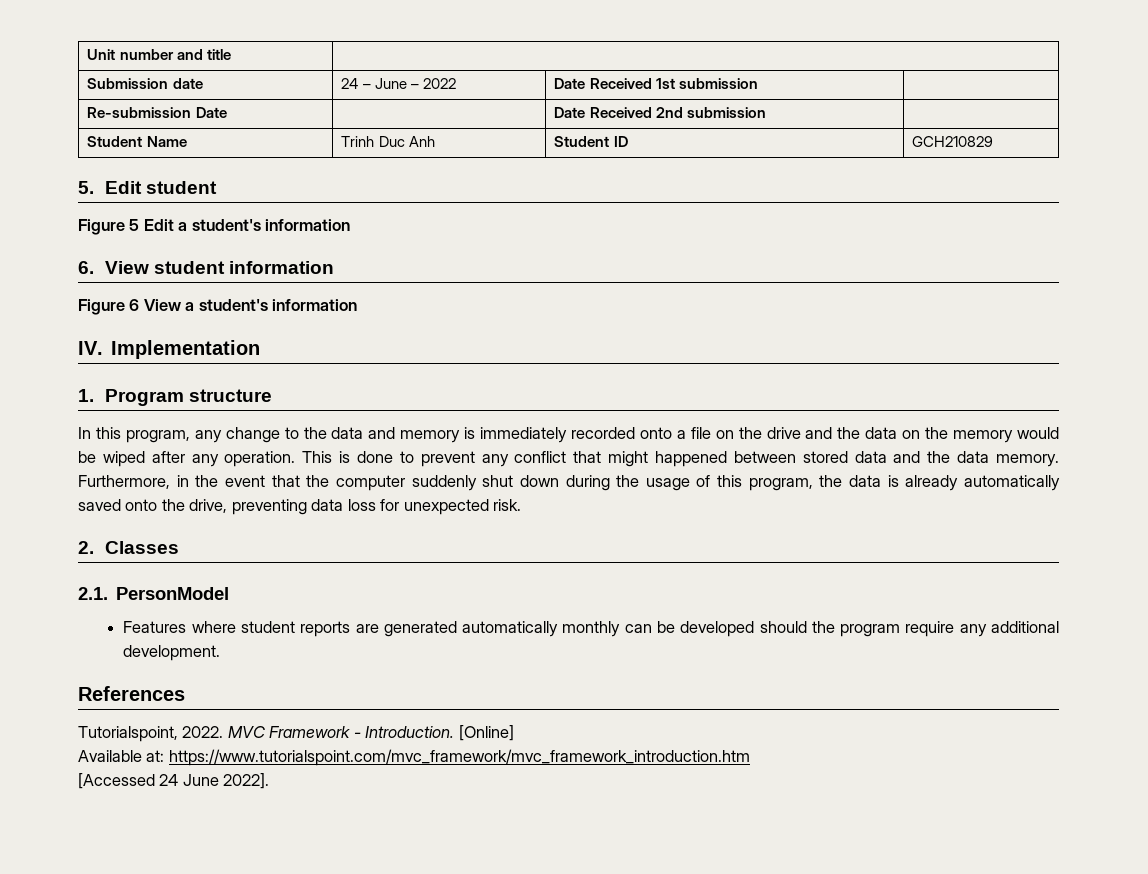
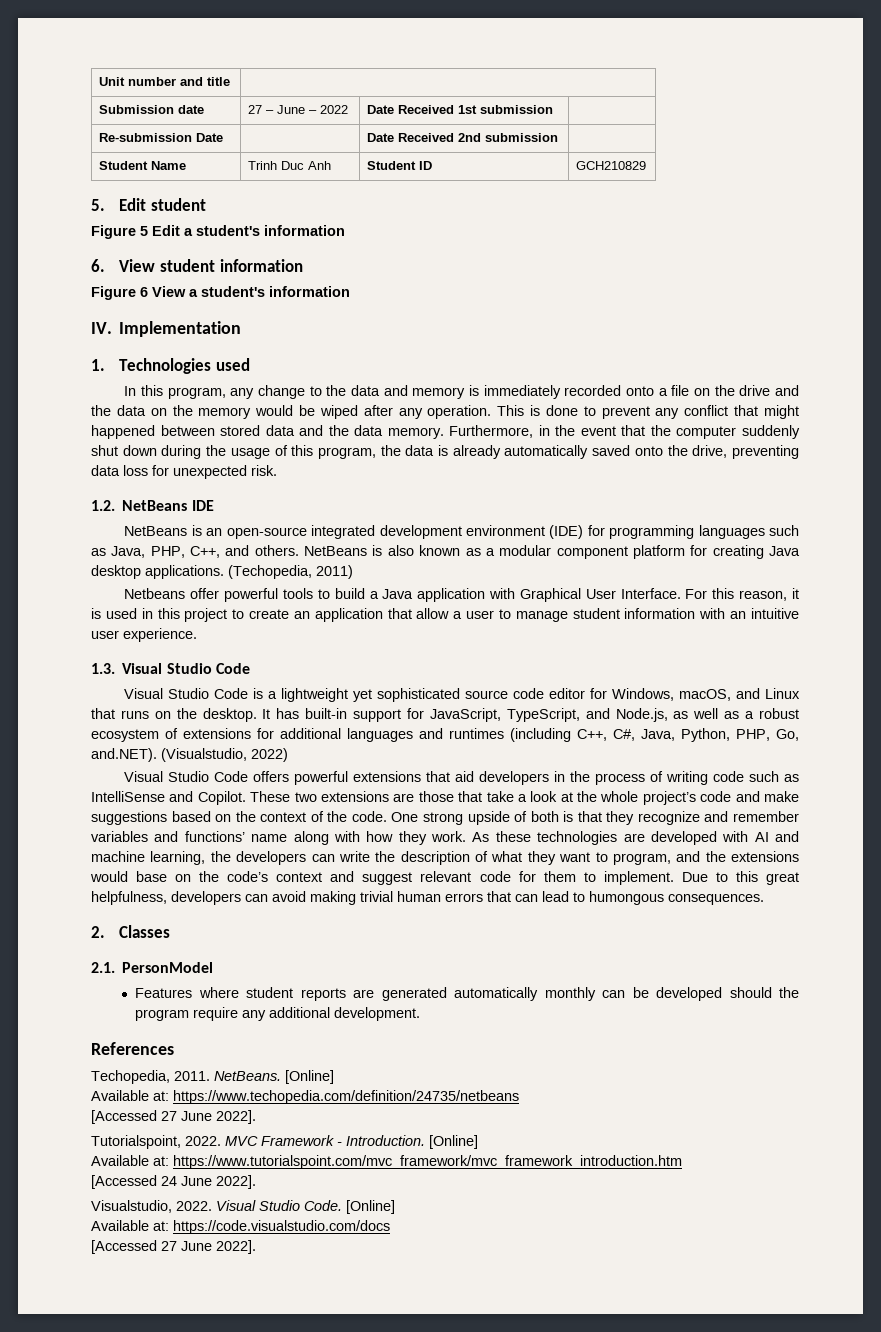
- Submission date | 24 – June – 2022 | Date Received 1st submission |
+ Submission date | 27 – June – 2022 | Date Received 1st submission |
- 1. Program structure
+ 1. Technologies used
+ 1.2. NetBeans IDE
+ NetBeans is an open-source integrated development environment (IDE) for programming languages such as Java, PHP, C++, and others. NetBeans is also known as a modular component platform for creating Java desktop applications. (Techopedia, 2011)
+ Netbeans offer powerful tools to build a Java application with Graphical User Interface. For this reason, it is used in this project to create an application that allow a user to manage student information with an intuitive user experience.
+ 1.3. Visual Studio Code
+ Visual Studio Code is a lightweight yet sophisticated source code editor for Windows, macOS, and Linux that runs on the desktop. It has built-in support for JavaScript, TypeScript, and Node.js, as well as a robust ecosystem of extensions for additional languages and runtimes (including C++, C#, Java, Python, PHP, Go, and.NET). (Visualstudio, 2022)
+ Visual Studio Code offers powerful extensions that aid developers in the process of writing code such as IntelliSense and Copilot. These two extensions are those that take a look at the whole project’s code and make suggestions based on the context of the code. One strong upside of both is that they recognize and remember variables and functions’ name along with how they work. As these technologies are developed with AI and machine learning, the developers can write the description of what they want to program, and the extensions would base on the code’s context and suggest relevant code for them to implement. Due to this great helpfulness, developers can avoid making trivial human errors that can lead to humongous consequences.
+ Techopedia, 2011. NetBeans. [Online]
+ Available at: https://www.techopedia.com/definition/24735/netbeans
+ [Accessed 27 June 2022].
+ Visualstudio, 2022. Visual Studio Code. [Online]
+ Available at: https://code.visualstudio.com/docs
+ [Accessed 27 June 2022].

